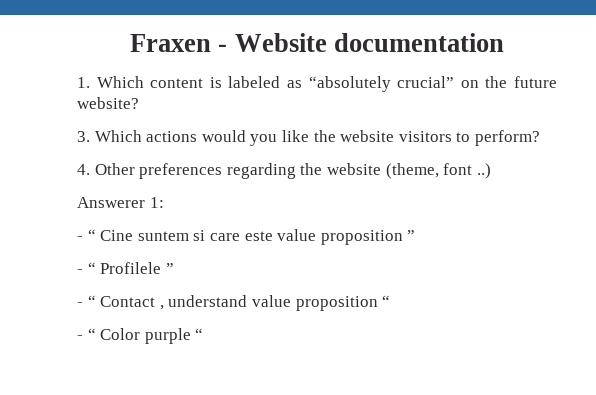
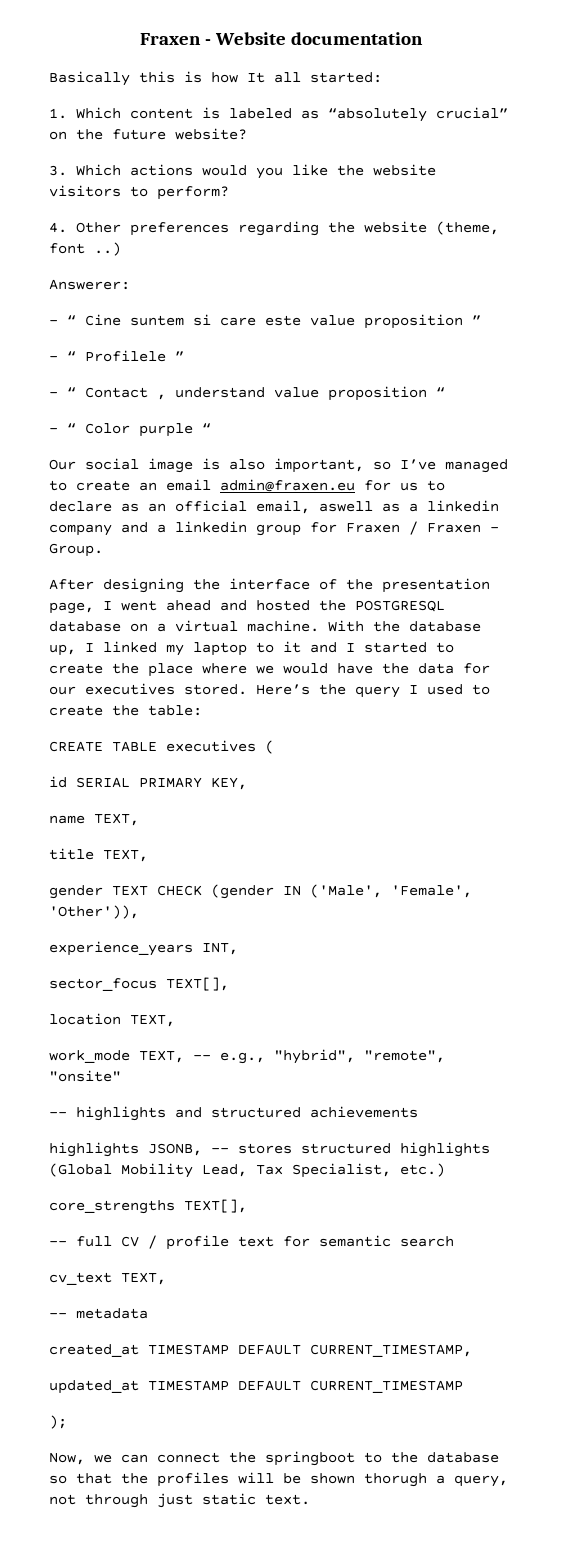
+ Basically this is how It all started:
- Answerer 1:
+ Answerer:
+ Our social image is also important, so I’ve managed to create an email admin@fraxen.eu for us to declare as an official email, aswell as a linkedin company and a linkedin group for Fraxen / Fraxen – Group.
+ After designing the interface of the presentation page, I went ahead and hosted the POSTGRESQL database on a virtual machine. With the database up, I linked my laptop to it and I started to create the place where we would have the data for our executives stored. Here’s the query I used to create the table:
+ CREATE TABLE executives (
+ id SERIAL PRIMARY KEY,
+ name TEXT,
+ title TEXT,
+ gender TEXT CHECK (gender IN ('Male', 'Female', 'Other')),
+ experience_years INT,
+ sector_focus TEXT[],
+ location TEXT,
+ work_mode TEXT, -- e.g., "hybrid", "remote", "onsite"
+ -- highlights and structured achievements
+ highlights JSONB, -- stores structured highlights (Global Mobility Lead, Tax Specialist, etc.)
+ core_strengths TEXT[],
+ -- full CV / profile text for semantic search
+ cv_text TEXT,
+ -- metadata
+ created_at TIMESTAMP DEFAULT CURRENT_TIMESTAMP,
+ updated_at TIMESTAMP DEFAULT CURRENT_TIMESTAMP
+ );
+ Now, we can connect the springboot to the database so that the profiles will be shown thorugh a query, not through just static text.

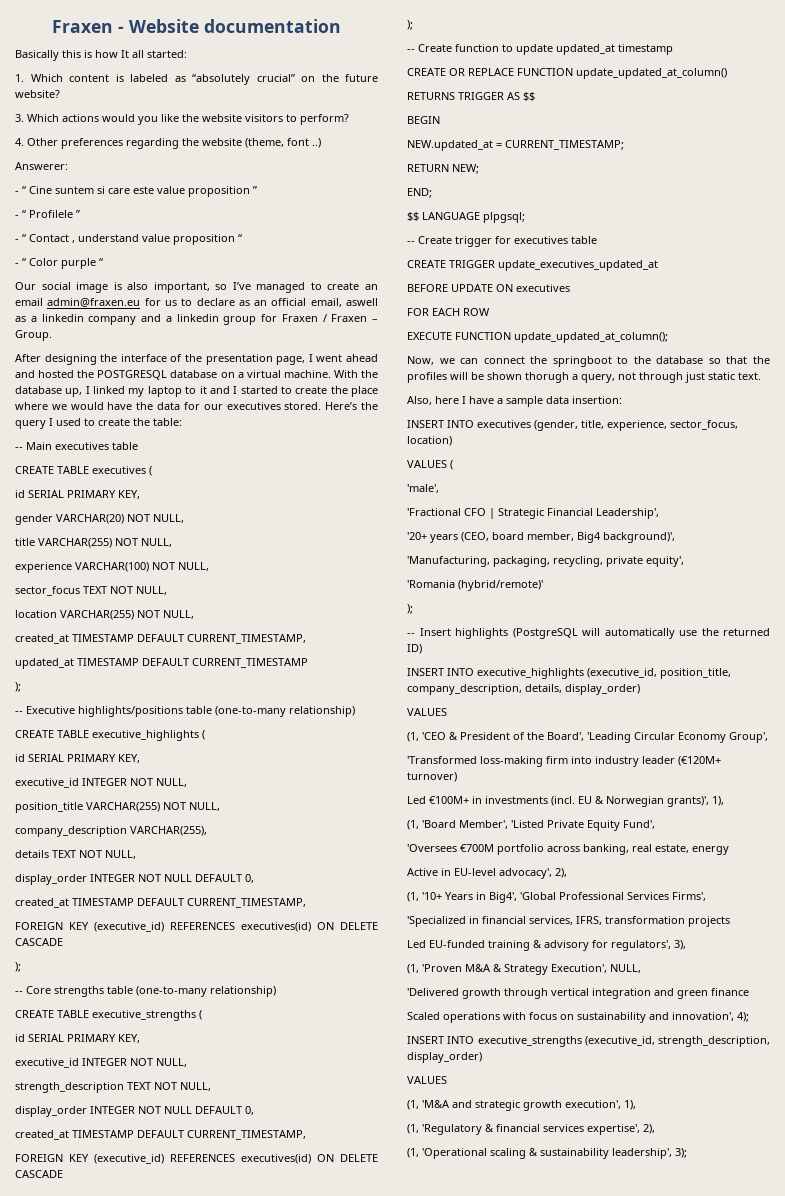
+ -- Main executives table
- name TEXT,
- title TEXT,
- gender TEXT CHECK (gender IN ('Male', 'Female', 'Other')),
- experience_years INT,
- sector_focus TEXT[],
- location TEXT,
- work_mode TEXT, -- e.g., "hybrid", "remote", "onsite"
- -- highlights and structured achievements
- highlights JSONB, -- stores structured highlights (Global Mobility Lead, Tax Specialist, etc.)
- core_strengths TEXT[],
- -- full CV / profile text for semantic search
- cv_text TEXT,
- -- metadata
+ gender VARCHAR(20) NOT NULL,
+ title VARCHAR(255) NOT NULL,
+ experience VARCHAR(100) NOT NULL,
+ sector_focus TEXT NOT NULL,
+ location VARCHAR(255) NOT NULL,
+ -- Executive highlights/positions table (one-to-many relationship)
+ CREATE TABLE executive_highlights (
+ id SERIAL PRIMARY KEY,
+ executive_id INTEGER NOT NULL,
+ position_title VARCHAR(255) NOT NULL,
+ company_description VARCHAR(255),
+ details TEXT NOT NULL,
+ display_order INTEGER NOT NULL DEFAULT 0,
+ created_at TIMESTAMP DEFAULT CURRENT_TIMESTAMP,
+ FOREIGN KEY (executive_id) REFERENCES executives(id) ON DELETE CASCADE
+ );
+ -- Core strengths table (one-to-many relationship)
+ CREATE TABLE executive_strengths (
+ id SERIAL PRIMARY KEY,
+ executive_id INTEGER NOT NULL,
+ strength_description TEXT NOT NULL,
+ display_order INTEGER NOT NULL DEFAULT 0,
+ created_at TIMESTAMP DEFAULT CURRENT_TIMESTAMP,
+ FOREIGN KEY (executive_id) REFERENCES executives(id) ON DELETE CASCADE
+ );
+ -- Create function to update updated_at timestamp
+ CREATE OR REPLACE FUNCTION update_updated_at_column()
+ RETURNS TRIGGER AS $$
+ BEGIN
+ NEW.updated_at = CURRENT_TIMESTAMP;
+ RETURN NEW;
+ END;
+ $$ LANGUAGE plpgsql;
+ -- Create trigger for executives table
+ CREATE TRIGGER update_executives_updated_at
+ BEFORE UPDATE ON executives
+ FOR EACH ROW
+ EXECUTE FUNCTION update_updated_at_column();
+ Also, here I have a sample data insertion:
+ INSERT INTO executives (gender, title, experience, sector_focus, location)
+ VALUES (
+ 'male',
+ 'Fractional CFO | Strategic Financial Leadership',
+ '20+ years (CEO, board member, Big4 background)',
+ 'Manufacturing, packaging, recycling, private equity',
+ 'Romania (hybrid/remote)'
+ );
+ -- Insert highlights (PostgreSQL will automatically use the returned ID)
+ INSERT INTO executive_highlights (executive_id, position_title, company_description, details, display_order)
+ VALUES
+ (1, 'CEO & President of the Board', 'Leading Circular Economy Group',
+ 'Transformed loss-making firm into industry leader (€120M+ turnover)
+ Led €100M+ in investments (incl. EU & Norwegian grants)', 1),
+ (1, 'Board Member', 'Listed Private Equity Fund',
+ 'Oversees €700M portfolio across banking, real estate, energy
+ Active in EU-level advocacy', 2),
+ (1, '10+ Years in Big4', 'Global Professional Services Firms',
+ 'Specialized in financial services, IFRS, transformation projects
+ Led EU-funded training & advisory for regulators', 3),
+ (1, 'Proven M&A & Strategy Execution', NULL,
+ 'Delivered growth through vertical integration and green finance
+ Scaled operations with focus on sustainability and innovation', 4);
+ INSERT INTO executive_strengths (executive_id, strength_description, display_order)
+ VALUES
+ (1, 'M&A and strategic growth execution', 1),
+ (1, 'Regulatory & financial services expertise', 2),
+ (1, 'Operational scaling & sustainability leadership', 3);

